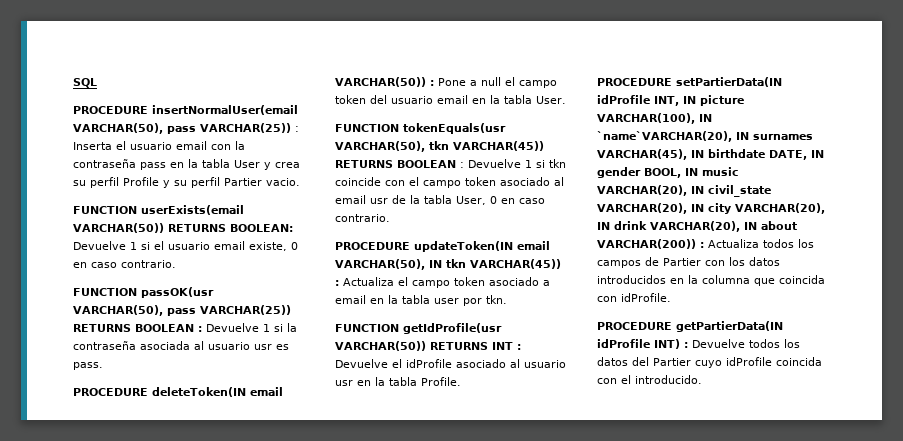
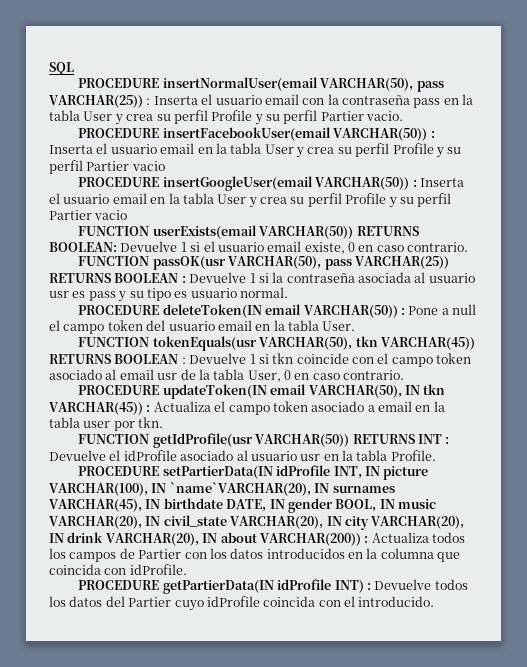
+ PROCEDURE insertFacebookUser(email VARCHAR(50)) : Inserta el usuario email en la tabla User y crea su perfil Profile y su perfil Partier vacio
+ PROCEDURE insertGoogleUser(email VARCHAR(50)) : Inserta el usuario email en la tabla User y crea su perfil Profile y su perfil Partier vacio
- FUNCTION passOK(usr VARCHAR(50), pass VARCHAR(25)) RETURNS BOOLEAN : Devuelve 1 si la contraseña asociada al usuario usr es pass.
+ FUNCTION passOK(usr VARCHAR(50), pass VARCHAR(25)) RETURNS BOOLEAN : Devuelve 1 si la contraseña asociada al usuario usr es pass y su tipo es usuario normal.

